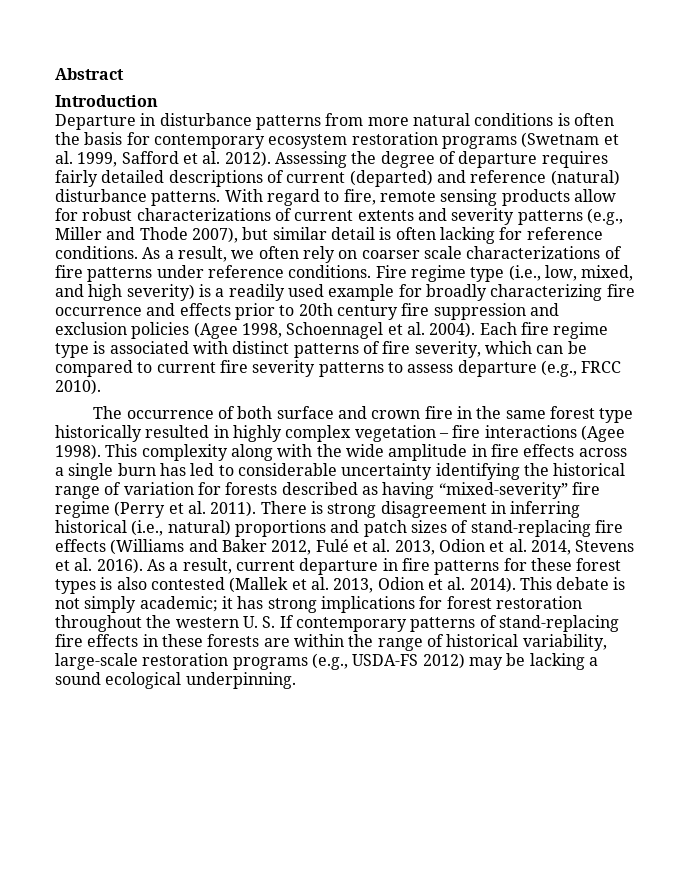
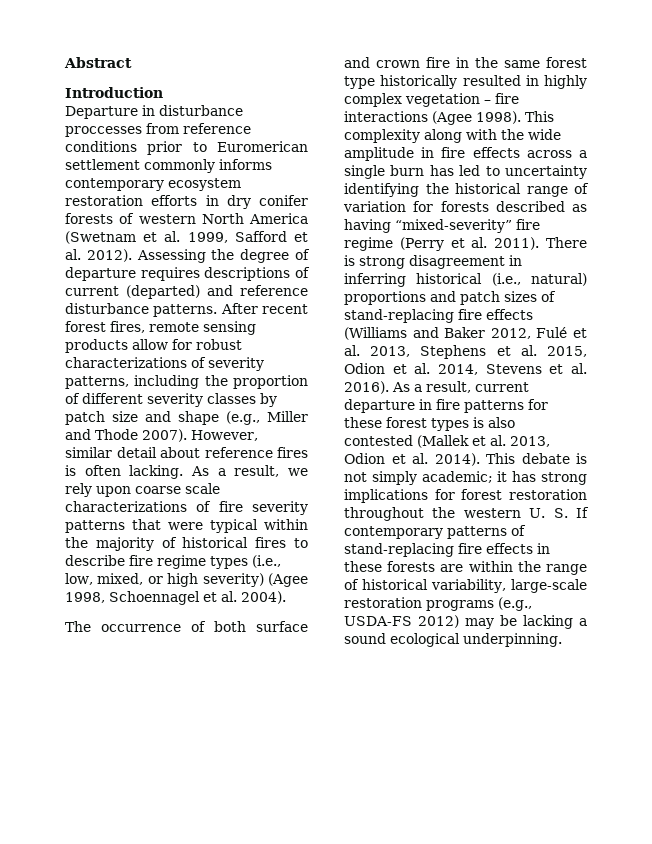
- Departure in disturbance patterns from more natural conditions is often the basis for contemporary ecosystem restoration programs (Swetnam et al. 1999, Safford et al. 2012).
+ Departure in disturbance proccesses from reference conditions prior to Euromerican settlement commonly informs contemporary ecosystem restoration efforts in dry conifer forests of western North America (Swetnam et al. 1999, Safford et al. 2012).
- Assessing the degree of departure requires fairly detailed descriptions of current (departed) and reference (natural) disturbance patterns.
+ Assessing the degree of departure requires descriptions of current (departed) and reference disturbance patterns.
- With regard to fire, remote sensing products allow for robust characterizations of current extents and severity patterns (e.g., Miller and Thode 2007), but similar detail is often lacking for reference conditions. As a result, we often rely on coarser scale characterizations of fire patterns under reference conditions. Fire regime type (i.e., low, mixed, and high severity) is a readily used example for broadly characterizing fire occurrence and effects prior to 20th century fire suppression and exclusion policies (Agee 1998, Schoennagel et al. 2004). Each fire regime type is associated with distinct patterns of fire severity, which can be compared to current fire severity patterns to assess departure (e.g., FRCC 2010).
+ After recent forest fires, remote sensing products allow for robust characterizations of severity patterns, including the proportion of different severity classes by patch size and shape (e.g., Miller and Thode 2007). However, similar detail about reference fires is often lacking. As a result, we rely upon coarse scale characterizations of fire severity patterns that were typical within the majority of historical fires to describe fire regime types (i.e., low, mixed, or high severity) (Agee 1998, Schoennagel et al. 2004).
- This complexity along with the wide amplitude in fire effects across a single burn has led to considerable uncertainty identifying the historical range of variation for forests described as having “mixed-severity” fire regime (Perry et al. 2011).
+ This complexity along with the wide amplitude in fire effects across a single burn has led to uncertainty identifying the historical range of variation for forests described as having “mixed-severity” fire regime (Perry et al. 2011).
- There is strong disagreement in inferring historical (i.e., natural) proportions and patch sizes of stand-replacing fire effects (Williams and Baker 2012, Fulé et al. 2013, Odion et al. 2014, Stevens et al. 2016).
+ There is strong disagreement in inferring historical (i.e., natural) proportions and patch sizes of stand-replacing fire effects (Williams and Baker 2012, Fulé et al. 2013, Stephens et al. 2015, Odion et al. 2014, Stevens et al. 2016).

